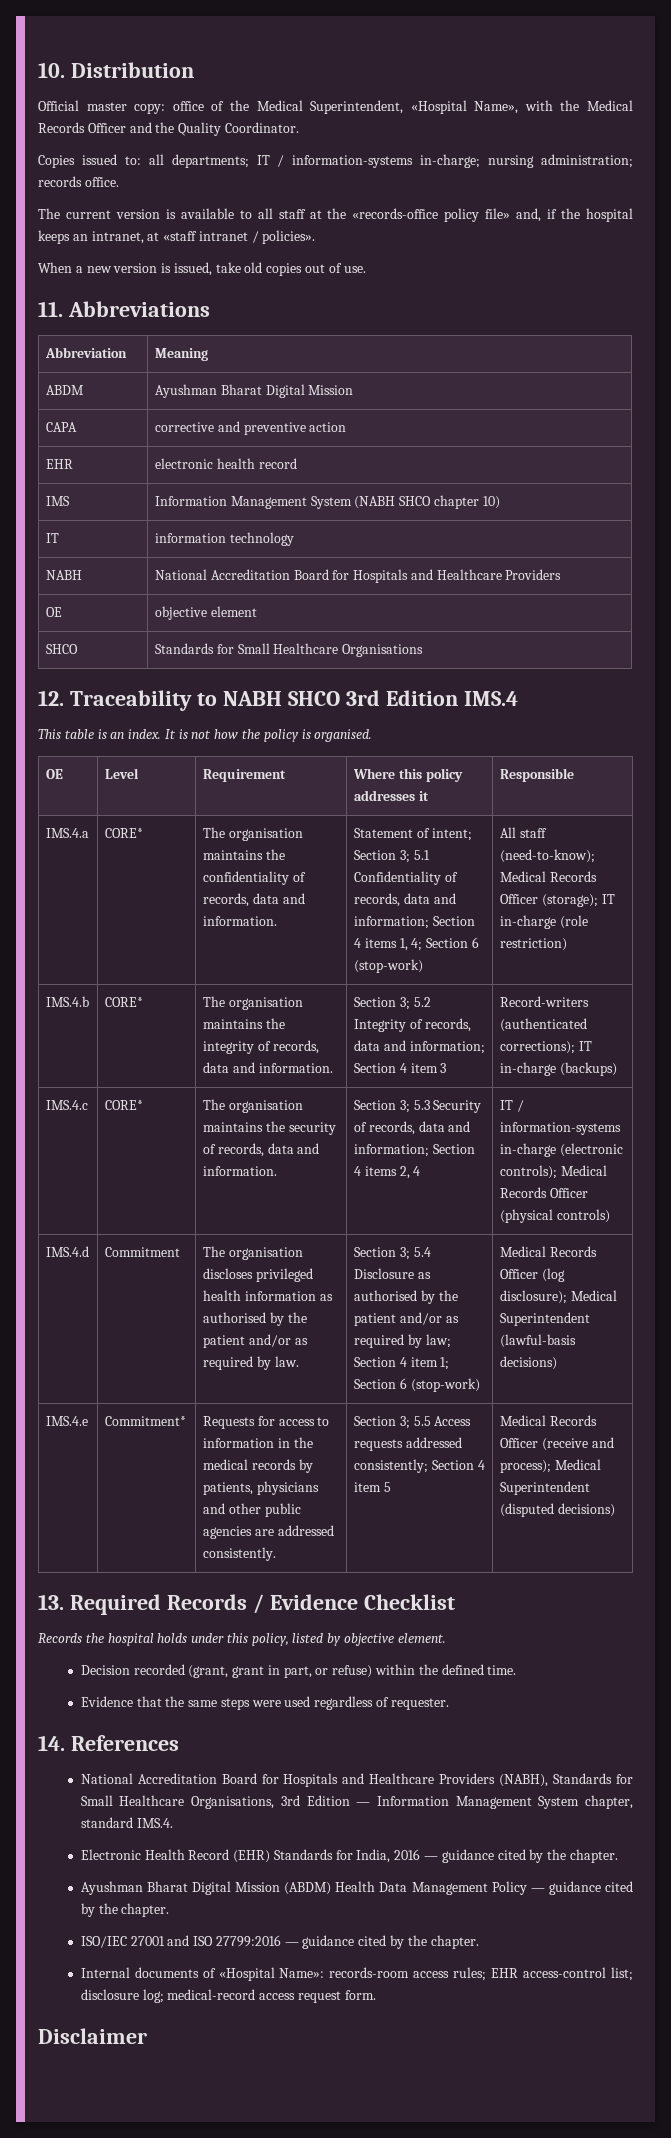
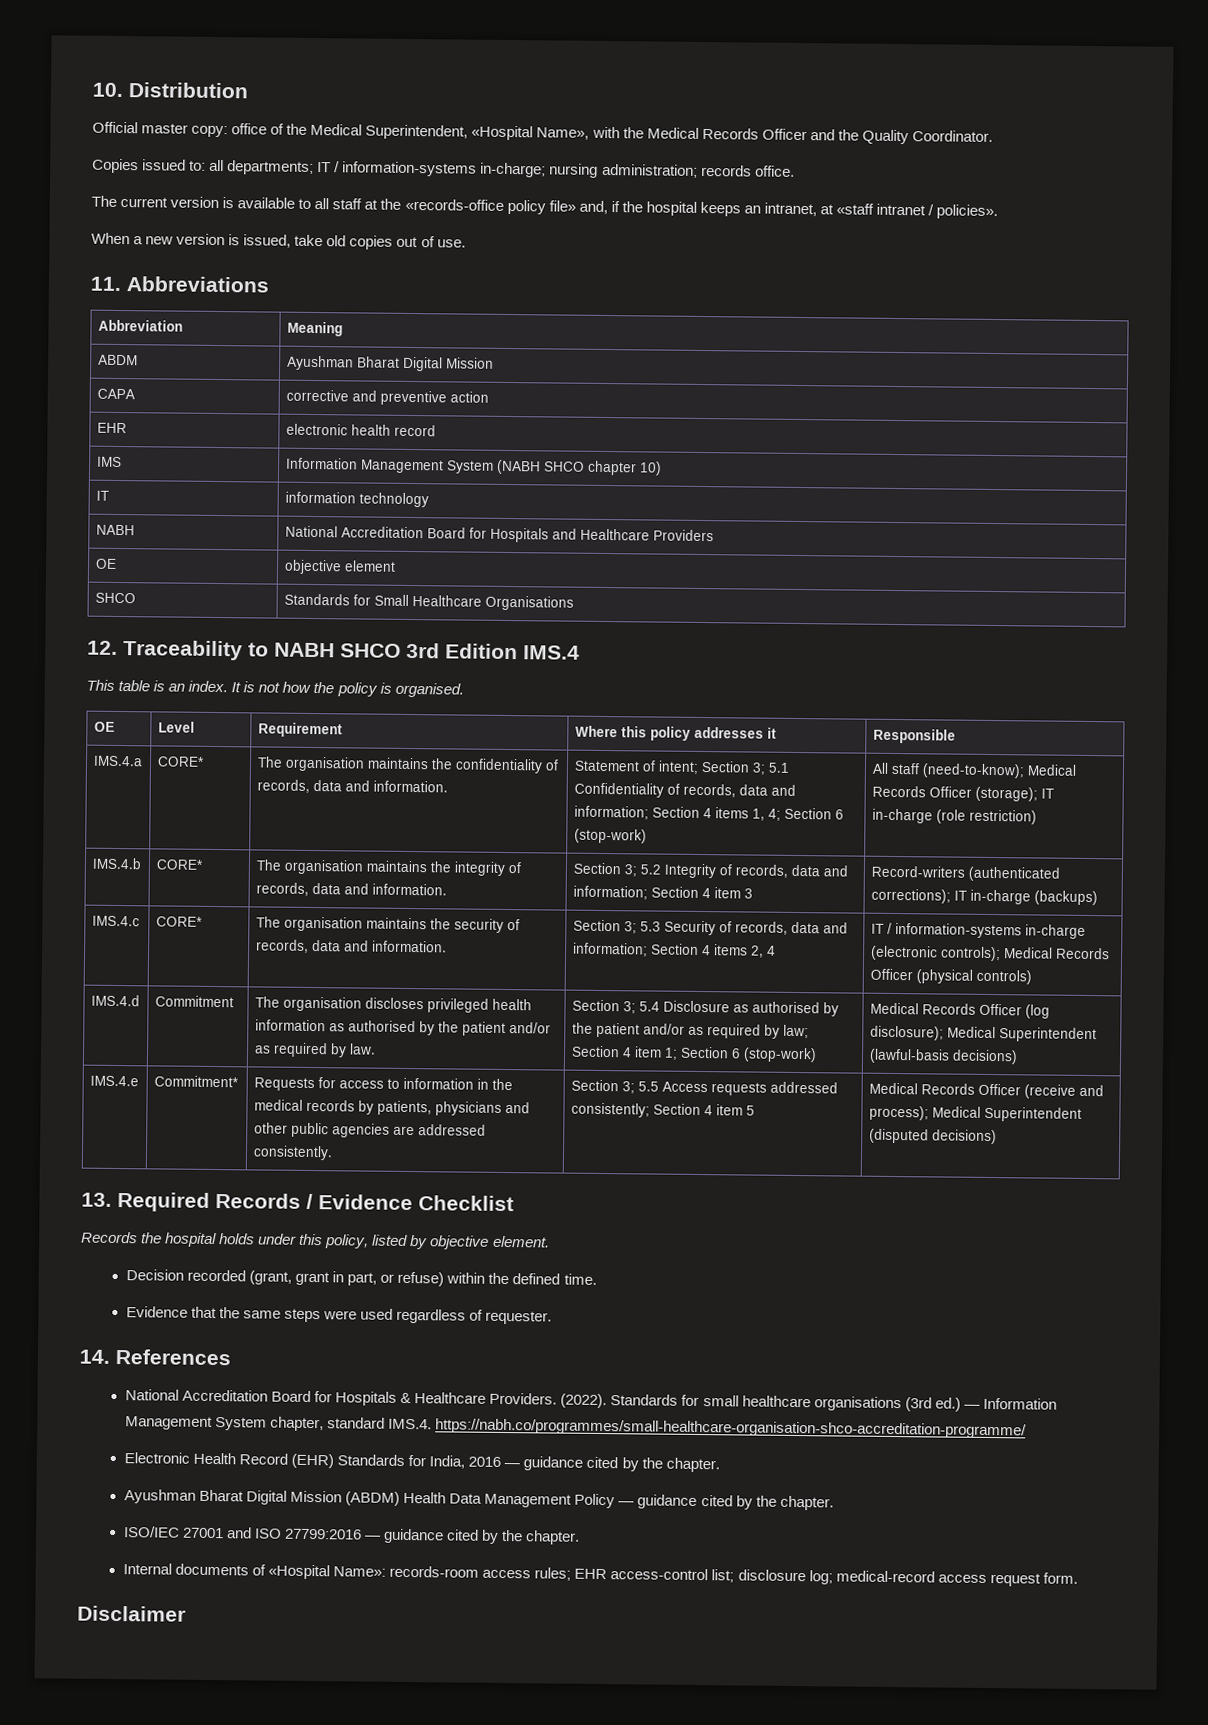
- National Accreditation Board for Hospitals and Healthcare Providers (NABH), Standards for Small Healthcare Organisations, 3rd Edition — Information Management System chapter, standard IMS.4.
+ National Accreditation Board for Hospitals & Healthcare Providers. (2022). Standards for small healthcare organisations (3rd ed.) — Information Management System chapter, standard IMS.4. https://nabh.co/programmes/small-healthcare-organisation-shco-accreditation-programme/

